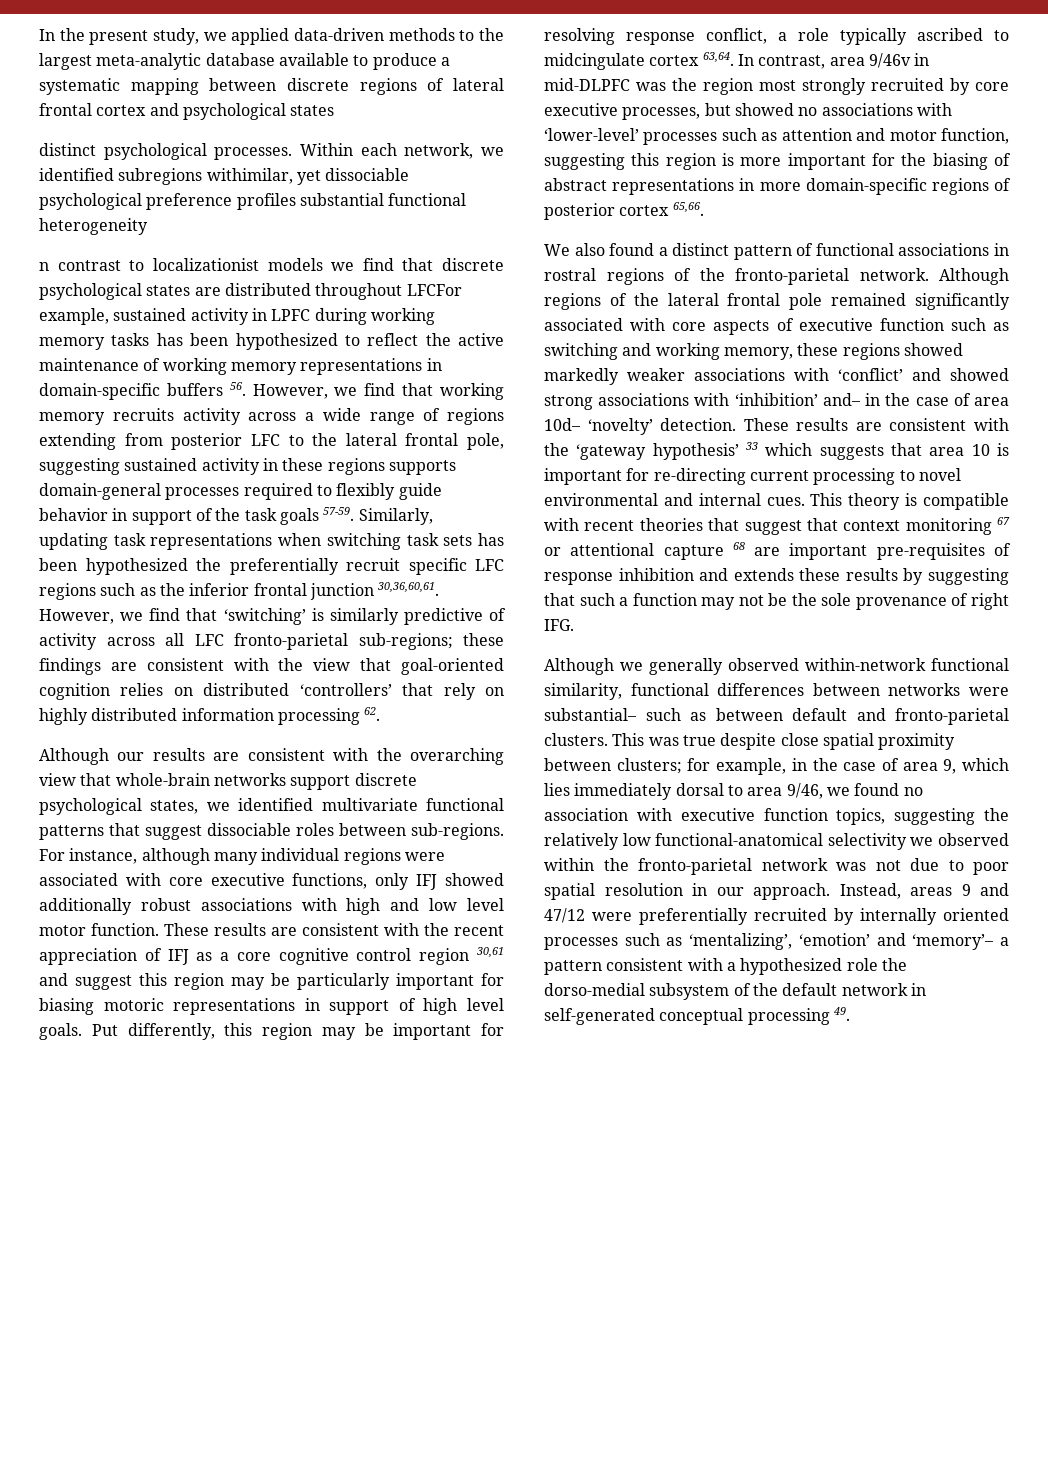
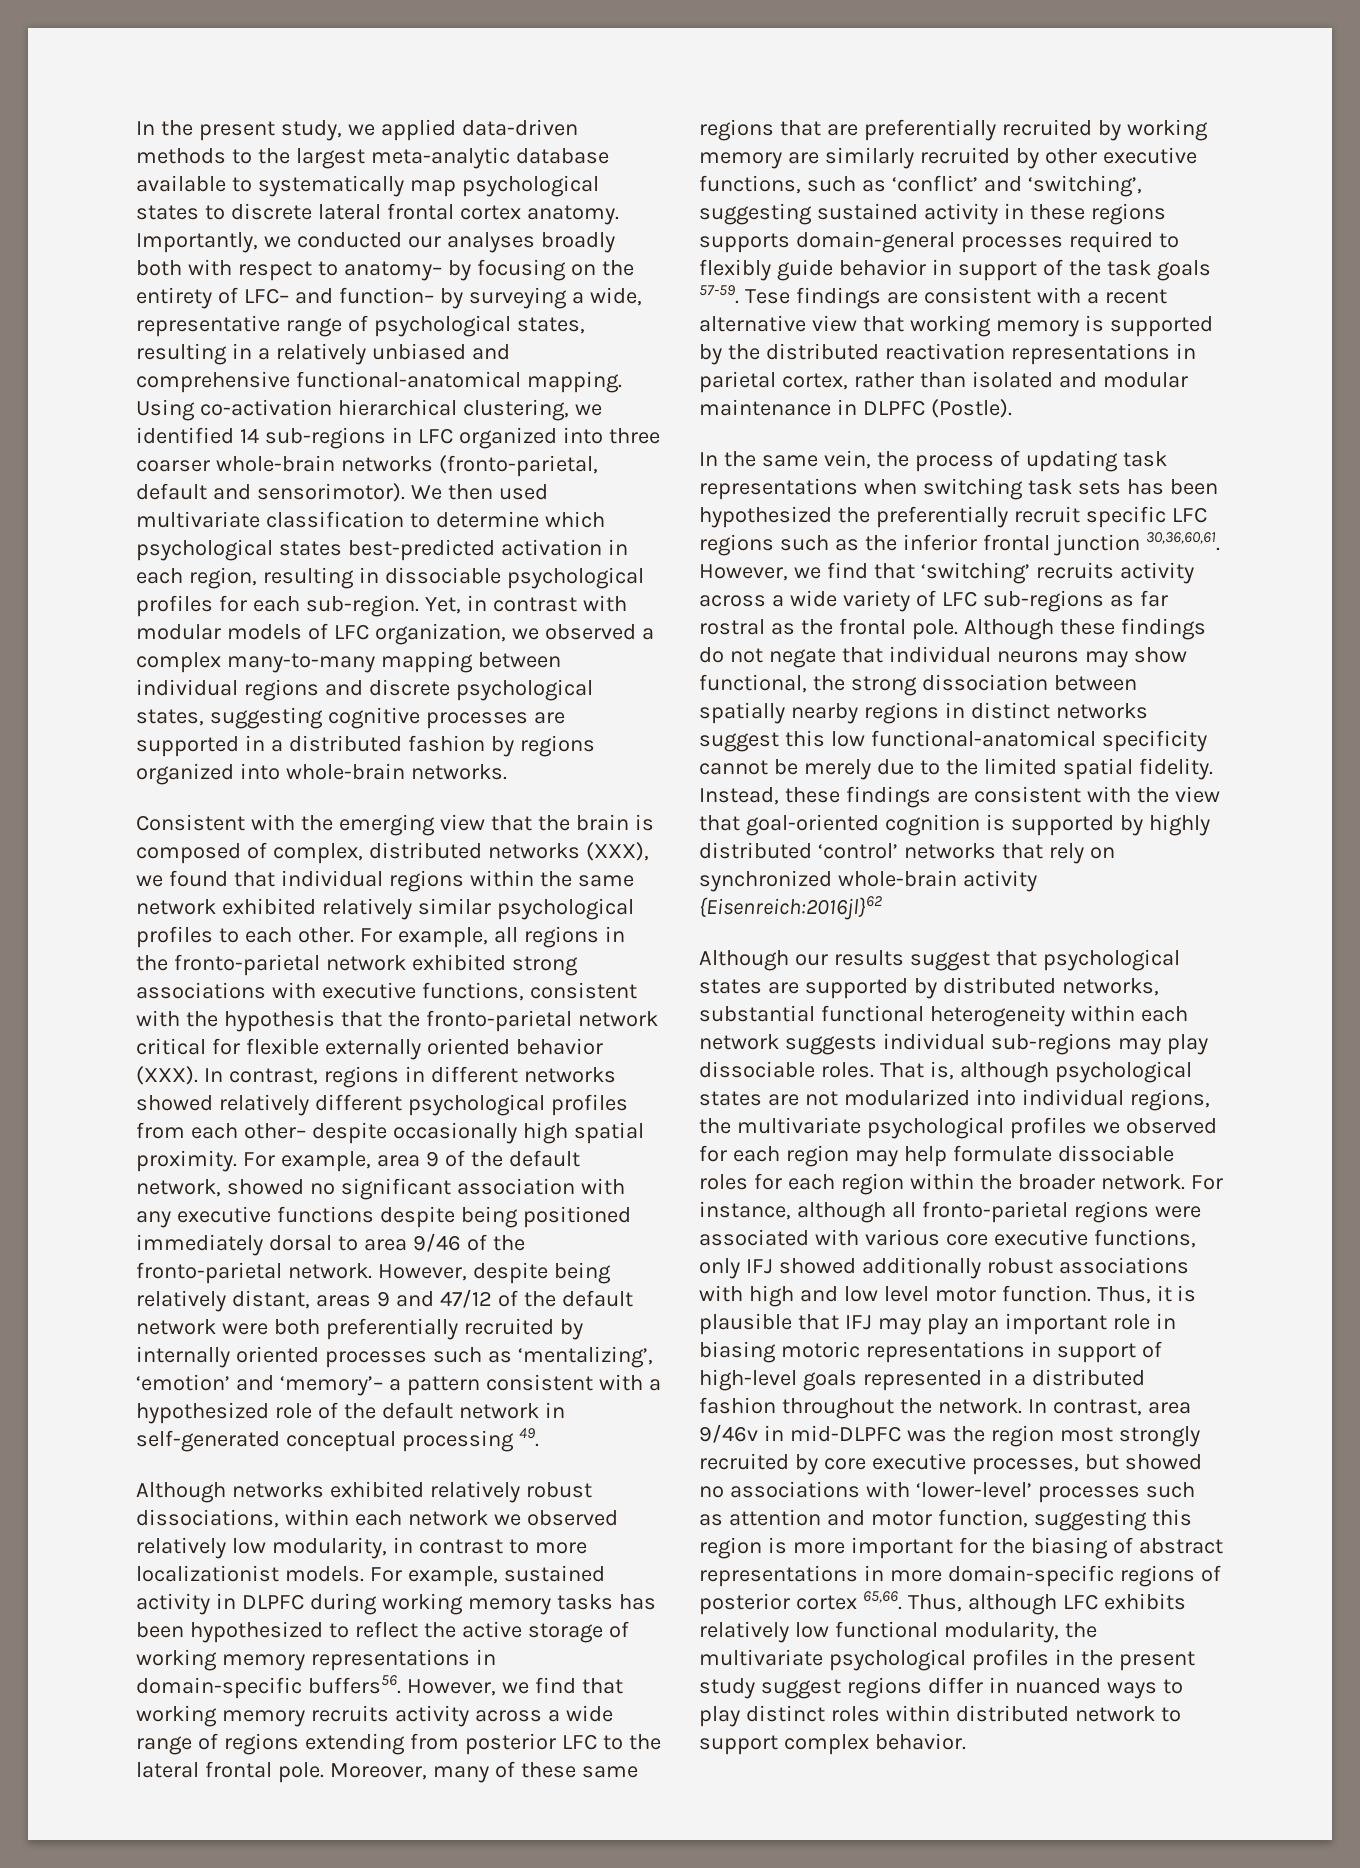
- In the present study, we applied data-driven methods to the largest meta-analytic database available to produce a systematic mapping between discrete regions of lateral frontal cortex and psychological states
- distinct psychological processes. Within each network, we identified subregions withimilar, yet dissociable psychological preference profiles substantial functional heterogeneity
- n contrast to localizationist models we find that discrete psychological states are distributed throughout LFCFor example, sustained activity in LPFC during working memory tasks has been hypothesized to reflect the active maintenance of working memory representations in domain-specific buffers 56. However, we find that working memory recruits activity across a wide range of regions extending from posterior LFC to the lateral frontal pole, suggesting sustained activity in these regions supports domain-general processes required to flexibly guide behavior in support of the task goals 57-59.
+ In the present study, we applied data-driven methods to the largest meta-analytic database available to systematically map psychological states to discrete lateral frontal cortex anatomy. Importantly, we conducted our analyses broadly both with respect to anatomy– by focusing on the entirety of LFC– and function– by surveying a wide, representative range of psychological states, resulting in a relatively unbiased and comprehensive functional-anatomical mapping. Using co-activation hierarchical clustering, we identified 14 sub-regions in LFC organized into three coarser whole-brain networks (fronto-parietal, default and sensorimotor). We then used multivariate classification to determine which psychological states best-predicted activation in each region, resulting in dissociable psychological profiles for each sub-region. Yet, in contrast with modular models of LFC organization, we observed a complex many-to-many mapping between individual regions and discrete psychological states, suggesting cognitive processes are supported in a distributed fashion by regions organized into whole-brain networks.
+ Consistent with the emerging view that the brain is composed of complex, distributed networks (XXX), we found that individual regions within the same network exhibited relatively similar psychological profiles to each other. For example, all regions in the fronto-parietal network exhibited strong associations with executive functions, consistent with the hypothesis that the fronto-parietal network critical for flexible externally oriented behavior (XXX). In contrast, regions in different networks showed relatively different psychological profiles from each other– despite occasionally high spatial proximity. For example, area 9 of the default network, showed no significant association with any executive functions despite being positioned immediately dorsal to area 9/46 of the fronto-parietal network. However, despite being relatively distant, areas 9 and 47/12 of the default network were both preferentially recruited by internally oriented processes such as ‘mentalizing’, ‘emotion’ and ‘memory’– a pattern consistent with a hypothesized role of the default network in self-generated conceptual processing 49.
+ Although networks exhibited relatively robust dissociations, within each network we observed relatively low modularity, in contrast to more localizationist models. For example, sustained activity in DLPFC during working memory tasks has been hypothesized to reflect the active storage of working memory representations in domain-specific buffers56. However, we find that working memory recruits activity across a wide range of regions extending from posterior LFC to the lateral frontal pole. Moreover, many of these same regions that are preferentially recruited by working memory are similarly recruited by other executive functions, such as ‘conflict’ and ‘switching’, suggesting sustained activity in these regions supports domain-general processes required to flexibly guide behavior in support of the task goals 57-59.
- Similarly, updating task representations when switching task sets has been hypothesized the preferentially recruit specific LFC regions such as the inferior frontal junction 30,36,60,61.
+ Tese findings are consistent with a recent alternative view that working memory is supported by the distributed reactivation representations in parietal cortex, rather than isolated and modular maintenance in DLPFC (Postle).
+ In the same vein, the process of updating task representations when switching task sets has been hypothesized the preferentially recruit specific LFC regions such as the inferior frontal junction 30,36,60,61.
- However, we find that ‘switching’ is similarly predictive of activity across all LFC fronto-parietal sub-regions; these findings are consistent with the view that goal-oriented cognition relies on distributed ‘controllers’ that rely on highly distributed information processing 62.
- Although our results are consistent with the overarching view that whole-brain networks support discrete psychological states, we identified multivariate functional patterns that suggest dissociable roles between sub-regions.
+ However, we find that ‘switching’ recruits activity across a wide variety of LFC sub-regions as far rostral as the frontal pole. Although these findings do not negate that individual neurons may show functional, the strong dissociation between spatially nearby regions in distinct networks suggest this low functional-anatomical specificity cannot be merely due to the limited spatial fidelity. Instead, these findings are consistent with the view that goal-oriented cognition is supported by highly distributed ‘control’ networks that rely on synchronized whole-brain activity {Eisenreich:2016jl}62
+ Although our results suggest that psychological states are supported by distributed networks, substantial functional heterogeneity within each network suggests individual sub-regions may play dissociable roles. That is, although psychological states are not modularized into individual regions, the multivariate psychological profiles we observed for each region may help formulate dissociable roles for each region within the broader network.
- For instance, although many individual regions were associated with core executive functions, only IFJ showed additionally robust associations with high and low level motor function.
+ For instance, although all fronto-parietal regions were associated with various core executive functions, only IFJ showed additionally robust associations with high and low level motor function.
- These results are consistent with the recent appreciation of IFJ as a core cognitive control region 30,61 and suggest this region may be particularly important for biasing motoric representations in support of high level goals. Put differently, this region may be important for resolving response conflict, a role typically ascribed to midcingulate cortex 63,64.
+ Thus, it is plausible that IFJ may play an important role in biasing motoric representations in support of high-level goals represented in a distributed fashion throughout the network.
- In contrast, area 9/46v in mid-DLPFC was the region most strongly recruited by core executive processes, but showed no associations with ‘lower-level’ processes such as attention and motor function, suggesting this region is more important for the biasing of abstract representations in more domain-specific regions of posterior cortex 65,66.
- We also found a distinct pattern of functional associations in rostral regions of the fronto-parietal network. Although regions of the lateral frontal pole remained significantly associated with core aspects of executive function such as switching and working memory, these regions showed markedly weaker associations with ‘conflict’ and showed strong associations with ‘inhibition’ and– in the case of area 10d– ‘novelty’ detection. These results are consistent with the ‘gateway hypothesis’ 33 which suggests that area 10 is important for re-directing current processing to novel environmental and internal cues. This theory is compatible with recent theories that suggest that context monitoring 67 or attentional capture 68 are important pre-requisites of response inhibition and extends these results by suggesting that such a function may not be the sole provenance of right IFG.
- Although we generally observed within-network functional similarity, functional differences between networks were substantial– such as between default and fronto-parietal clusters. This was true despite close spatial proximity between clusters; for example, in the case of area 9, which lies immediately dorsal to area 9/46, we found no association with executive function topics, suggesting the relatively low functional-anatomical selectivity we observed within the fronto-parietal network was not due to poor spatial resolution in our approach. Instead, areas 9 and 47/12 were preferentially recruited by internally oriented processes such as ‘mentalizing’, ‘emotion’ and ‘memory’– a pattern consistent with a hypothesized role the dorso-medial subsystem of the default network in self-generated conceptual processing 49.
+ In contrast, area 9/46v in mid-DLPFC was the region most strongly recruited by core executive processes, but showed no associations with ‘lower-level’ processes such as attention and motor function, suggesting this region is more important for the biasing of abstract representations in more domain-specific regions of posterior cortex 65,66. Thus, although LFC exhibits relatively low functional modularity, the multivariate psychological profiles in the present study suggest regions differ in nuanced ways to play distinct roles within distributed network to support complex behavior.

